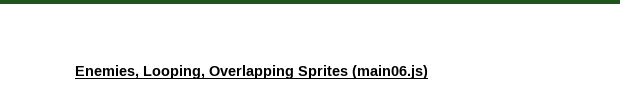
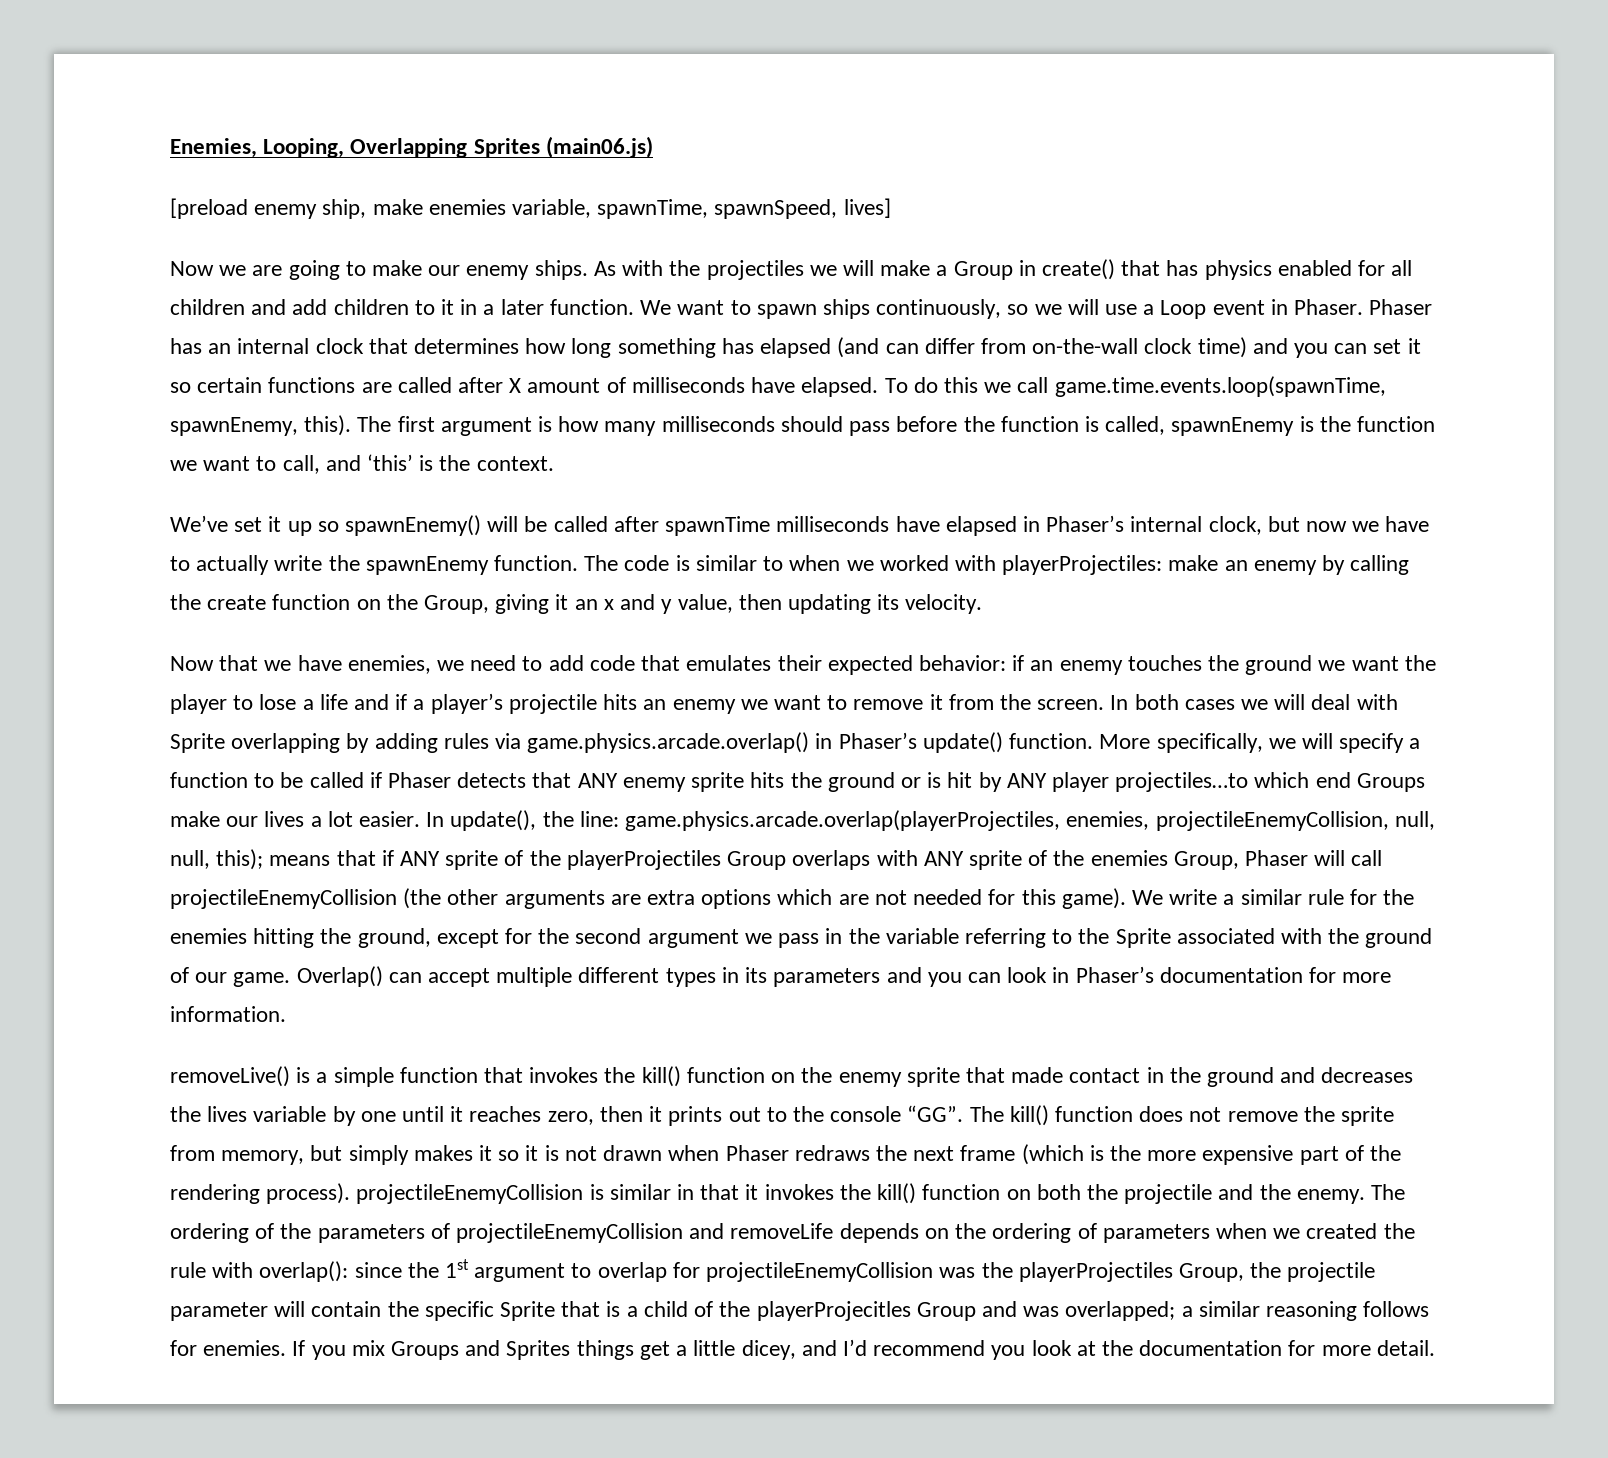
+ [preload enemy ship, make enemies variable, spawnTime, spawnSpeed, lives]
+ Now we are going to make our enemy ships. As with the projectiles we will make a Group in create() that has physics enabled for all children and add children to it in a later function. We want to spawn ships continuously, so we will use a Loop event in Phaser. Phaser has an internal clock that determines how long something has elapsed (and can differ from on-the-wall clock time) and you can set it so certain functions are called after X amount of milliseconds have elapsed. To do this we call game.time.events.loop(spawnTime, spawnEnemy, this). The first argument is how many milliseconds should pass before the function is called, spawnEnemy is the function we want to call, and ‘this’ is the context.
+ We’ve set it up so spawnEnemy() will be called after spawnTime milliseconds have elapsed in Phaser’s internal clock, but now we have to actually write the spawnEnemy function. The code is similar to when we worked with playerProjectiles: make an enemy by calling the create function on the Group, giving it an x and y value, then updating its velocity.
+ Now that we have enemies, we need to add code that emulates their expected behavior: if an enemy touches the ground we want the player to lose a life and if a player’s projectile hits an enemy we want to remove it from the screen. In both cases we will deal with Sprite overlapping by adding rules via game.physics.arcade.overlap() in Phaser’s update() function. More specifically, we will specify a function to be called if Phaser detects that ANY enemy sprite hits the ground or is hit by ANY player projectiles…to which end Groups make our lives a lot easier. In update(), the line: game.physics.arcade.overlap(playerProjectiles, enemies, projectileEnemyCollision, null, null, this); means that if ANY sprite of the playerProjectiles Group overlaps with ANY sprite of the enemies Group, Phaser will call projectileEnemyCollision (the other arguments are extra options which are not needed for this game). We write a similar rule for the enemies hitting the ground, except for the second argument we pass in the variable referring to the Sprite associated with the ground of our game. Overlap() can accept multiple different types in its parameters and you can look in Phaser’s documentation for more information.
+ removeLive() is a simple function that invokes the kill() function on the enemy sprite that made contact in the ground and decreases the lives variable by one until it reaches zero, then it prints out to the console “GG”. The kill() function does not remove the sprite from memory, but simply makes it so it is not drawn when Phaser redraws the next frame (which is the more expensive part of the rendering process). projectileEnemyCollision is similar in that it invokes the kill() function on both the projectile and the enemy. The ordering of the parameters of projectileEnemyCollision and removeLife depends on the ordering of parameters when we created the rule with overlap(): since the 1st argument to overlap for projectileEnemyCollision was the playerProjectiles Group, the projectile parameter will contain the specific Sprite that is a child of the playerProjecitles Group and was overlapped; a similar reasoning follows for enemies. If you mix Groups and Sprites things get a little dicey, and I’d recommend you look at the documentation for more detail.

